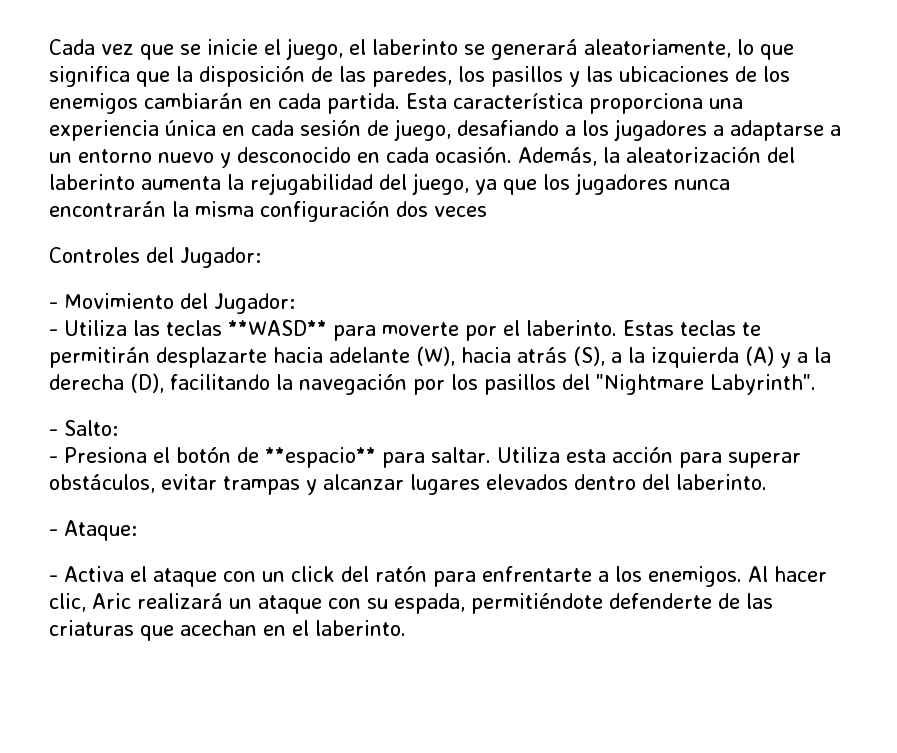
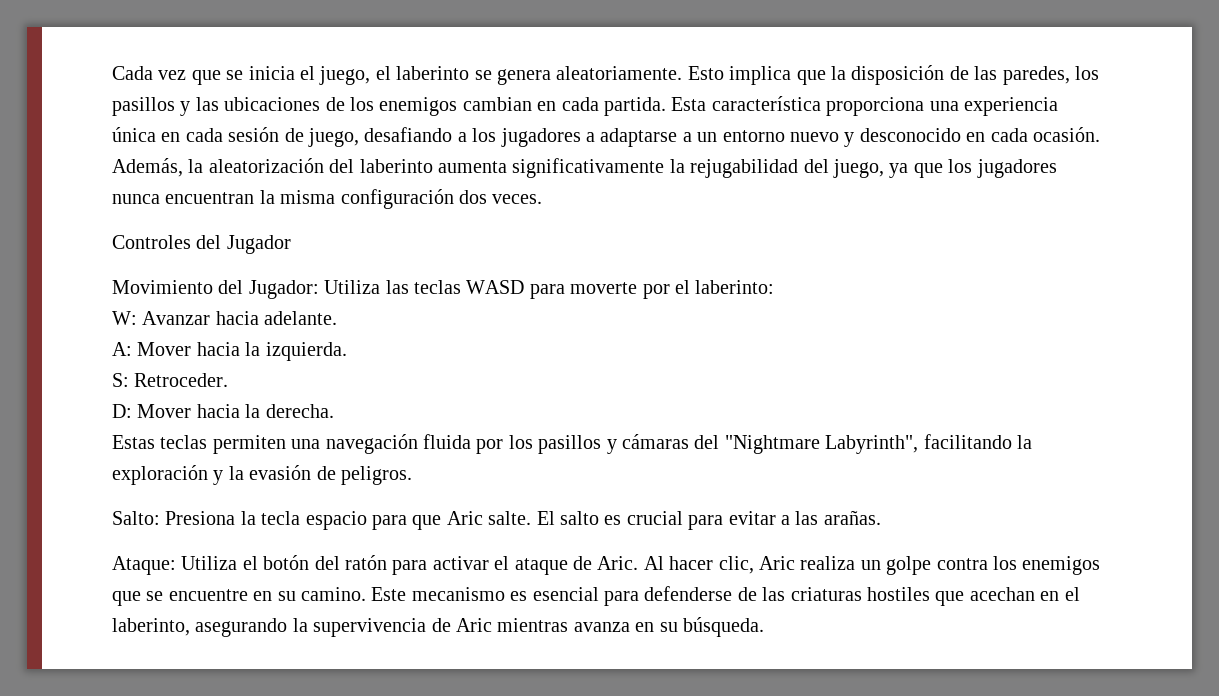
- Cada vez que se inicie el juego, el laberinto se generará aleatoriamente, lo que significa que la disposición de las paredes, los pasillos y las ubicaciones de los enemigos cambiarán en cada partida.
+ Cada vez que se inicia el juego, el laberinto se genera aleatoriamente. Esto implica que la disposición de las paredes, los pasillos y las ubicaciones de los enemigos cambian en cada partida.
- Además, la aleatorización del laberinto aumenta la rejugabilidad del juego, ya que los jugadores nunca encontrarán la misma configuración dos veces
+ Además, la aleatorización del laberinto aumenta significativamente la rejugabilidad del juego, ya que los jugadores nunca encuentran la misma configuración dos veces.
- Controles del Jugador:
- - Movimiento del Jugador:
- - Utiliza las teclas **WASD** para moverte por el laberinto. Estas teclas te permitirán desplazarte hacia adelante (W), hacia atrás (S), a la izquierda (A) y a la derecha (D), facilitando la navegación por los pasillos del "Nightmare Labyrinth".
- - Salto:
- - Presiona el botón de **espacio** para saltar. Utiliza esta acción para superar obstáculos, evitar trampas y alcanzar lugares elevados dentro del laberinto.
- - Ataque:
- - Activa el ataque con un click del ratón para enfrentarte a los enemigos. Al hacer clic, Aric realizará un ataque con su espada, permitiéndote defenderte de las criaturas que acechan en el laberinto.
+ Controles del Jugador
+ Movimiento del Jugador: Utiliza las teclas WASD para moverte por el laberinto:
+ W: Avanzar hacia adelante.
+ A: Mover hacia la izquierda.
+ S: Retroceder.
+ D: Mover hacia la derecha.
+ Estas teclas permiten una navegación fluida por los pasillos y cámaras del "Nightmare Labyrinth", facilitando la exploración y la evasión de peligros.
+ Salto: Presiona la tecla espacio para que Aric salte. El salto es crucial para evitar a las arañas.
+ Ataque: Utiliza el botón del ratón para activar el ataque de Aric. Al hacer clic, Aric realiza un golpe contra los enemigos que se encuentre en su camino. Este mecanismo es esencial para defenderse de las criaturas hostiles que acechan en el laberinto, asegurando la supervivencia de Aric mientras avanza en su búsqueda.

